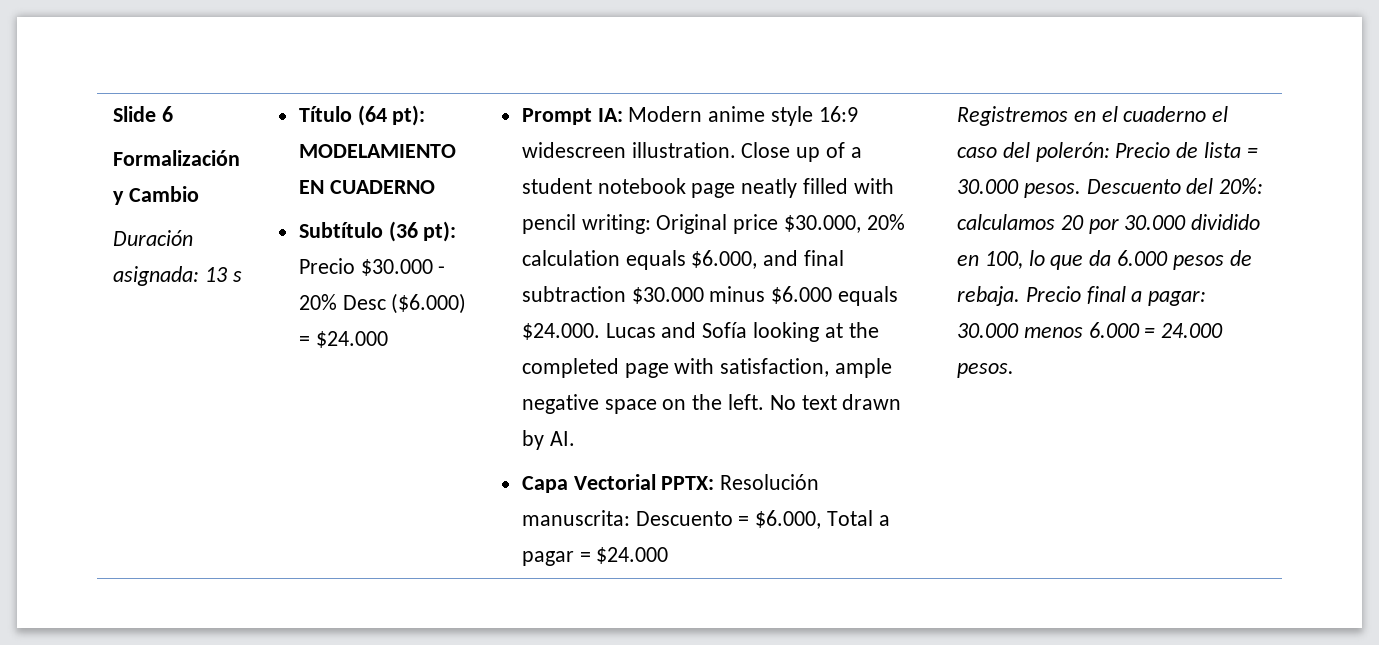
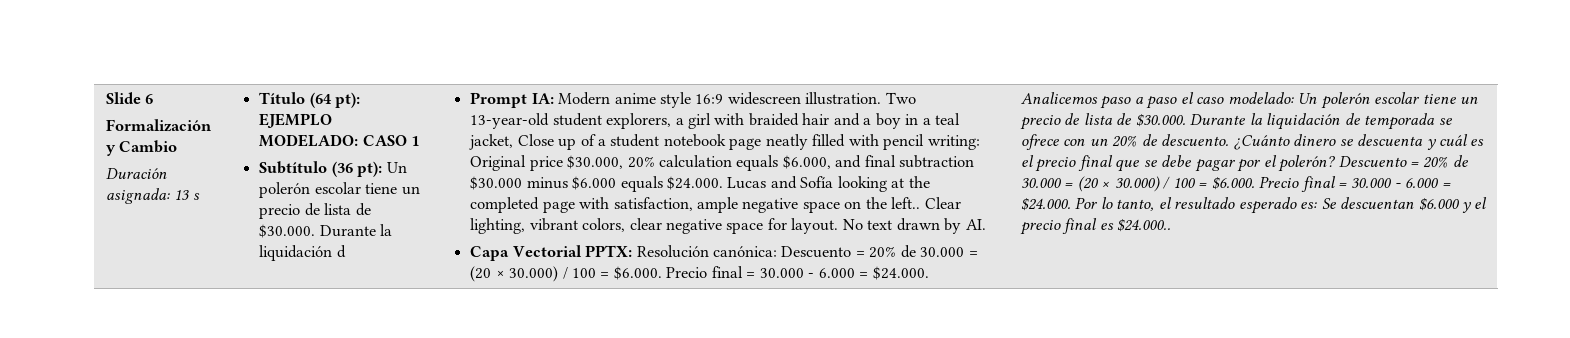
- Título (64 pt): MODELAMIENTO EN CUADERNO
+ Título (64 pt): EJEMPLO MODELADO: CASO 1
- Subtítulo (36 pt): Precio $30.000 - 20% Desc ($6.000) = $24.000
+ Subtítulo (36 pt): Un polerón escolar tiene un precio de lista de $30.000. Durante la liquidación d
- Close up of a student notebook page neatly filled with pencil writing: Original price $30.000, 20% calculation equals $6.000, and final subtraction $30.000 minus $6.000 equals $24.000. Lucas and Sofía looking at the completed page with satisfaction, ample negative space on the left.
+ Two 13-year-old student explorers, a girl with braided hair and a boy in a teal jacket, Close up of a student notebook page neatly filled with pencil writing: Original price $30.000, 20% calculation equals $6.000, and final subtraction $30.000 minus $6.000 equals $24.000. Lucas and Sofía looking at the completed page with satisfaction, ample negative space on the left.. Clear lighting, vibrant colors, clear negative space for layout.
- Capa Vectorial PPTX: Resolución manuscrita: Descuento = $6.000, Total a pagar = $24.000 | Registremos en el cuaderno el caso del polerón: Precio de lista = 30.000 pesos. Descuento del 20%: calculamos 20 por 30.000 dividido en 100, lo que da 6.000 pesos de rebaja. Precio final a pagar: 30.000 menos 6.000 = 24.000 pesos.
+ Capa Vectorial PPTX: Resolución canónica: Descuento = 20% de 30.000 = (20 × 30.000) / 100 = $6.000. Precio final = 30.000 - 6.000 = $24.000. | Analicemos paso a paso el caso modelado: Un polerón escolar tiene un precio de lista de $30.000. Durante la liquidación de temporada se ofrece con un 20% de descuento. ¿Cuánto dinero se descuenta y cuál es el precio final que se debe pagar por el polerón? Descuento = 20% de 30.000 = (20 × 30.000) / 100 = $6.000. Precio final = 30.000 - 6.000 = $24.000. Por lo tanto, el resultado esperado es: Se descuentan $6.000 y el precio final es $24.000..

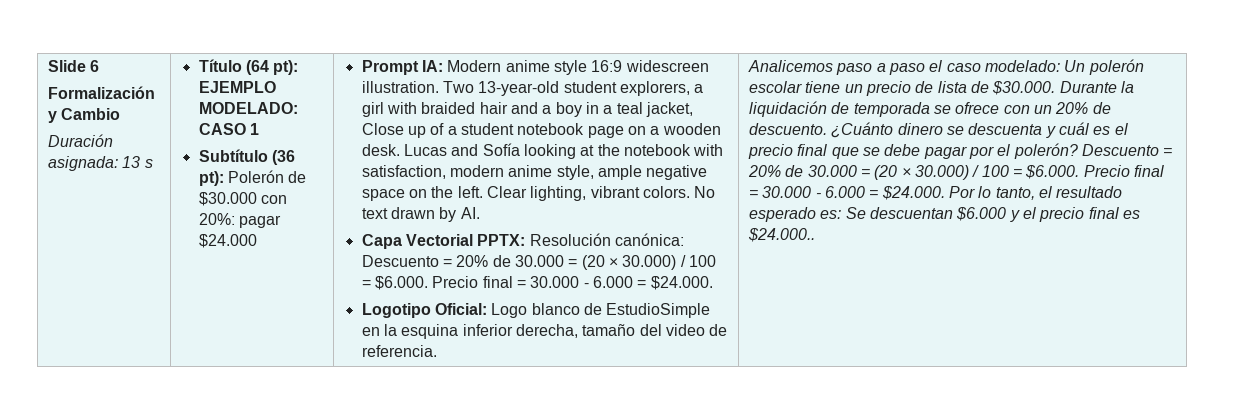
- Subtítulo (36 pt): Un polerón escolar tiene un precio de lista de $30.000. Durante la liquidación d
+ Subtítulo (36 pt): Polerón de $30.000 con 20%: pagar $24.000
- Two 13-year-old student explorers, a girl with braided hair and a boy in a teal jacket, Close up of a student notebook page neatly filled with pencil writing: Original price $30.000, 20% calculation equals $6.000, and final subtraction $30.000 minus $6.000 equals $24.000. Lucas and Sofía looking at the completed page with satisfaction, ample negative space on the left..
+ Two 13-year-old student explorers, a girl with braided hair and a boy in a teal jacket, Close up of a student notebook page on a wooden desk. Lucas and Sofía looking at the notebook with satisfaction, modern anime style, ample negative space on the left.
- Clear lighting, vibrant colors, clear negative space for layout.
+ Clear lighting, vibrant colors.
+ Logotipo Oficial: Logo blanco de EstudioSimple en la esquina inferior derecha, tamaño del video de referencia.

